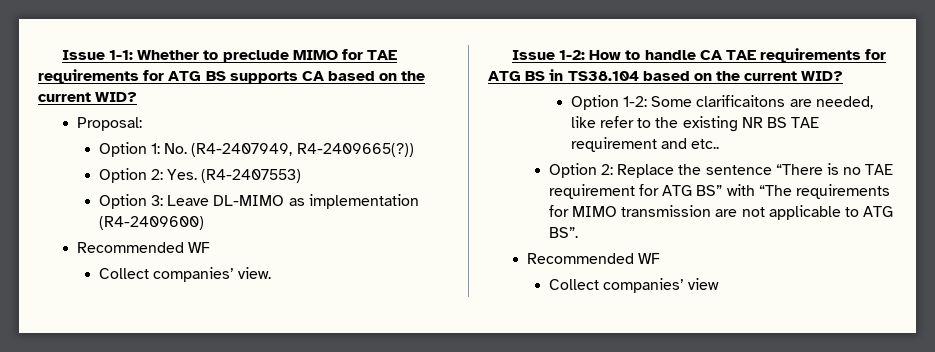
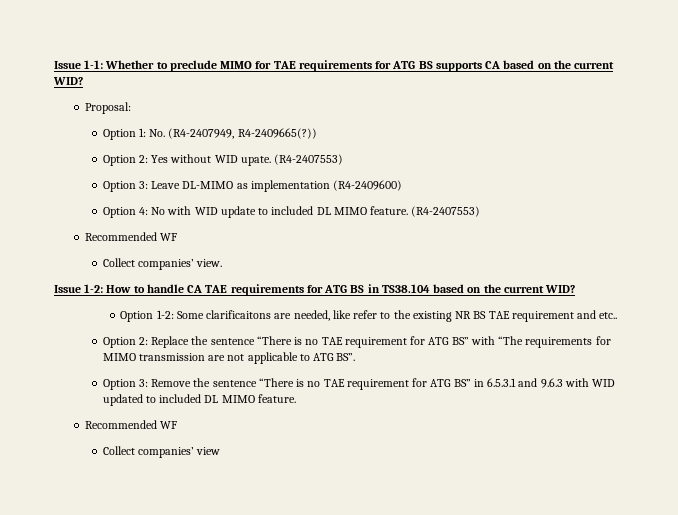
- Option 2: Yes. (R4-2407553)
+ Option 2: Yes without WID upate. (R4-2407553)
+ Option 4: No with WID update to included DL MIMO feature. (R4-2407553)
+ Option 3: Remove the sentence “There is no TAE requirement for ATG BS” in 6.5.3.1 and 9.6.3 with WID updated to included DL MIMO feature.

